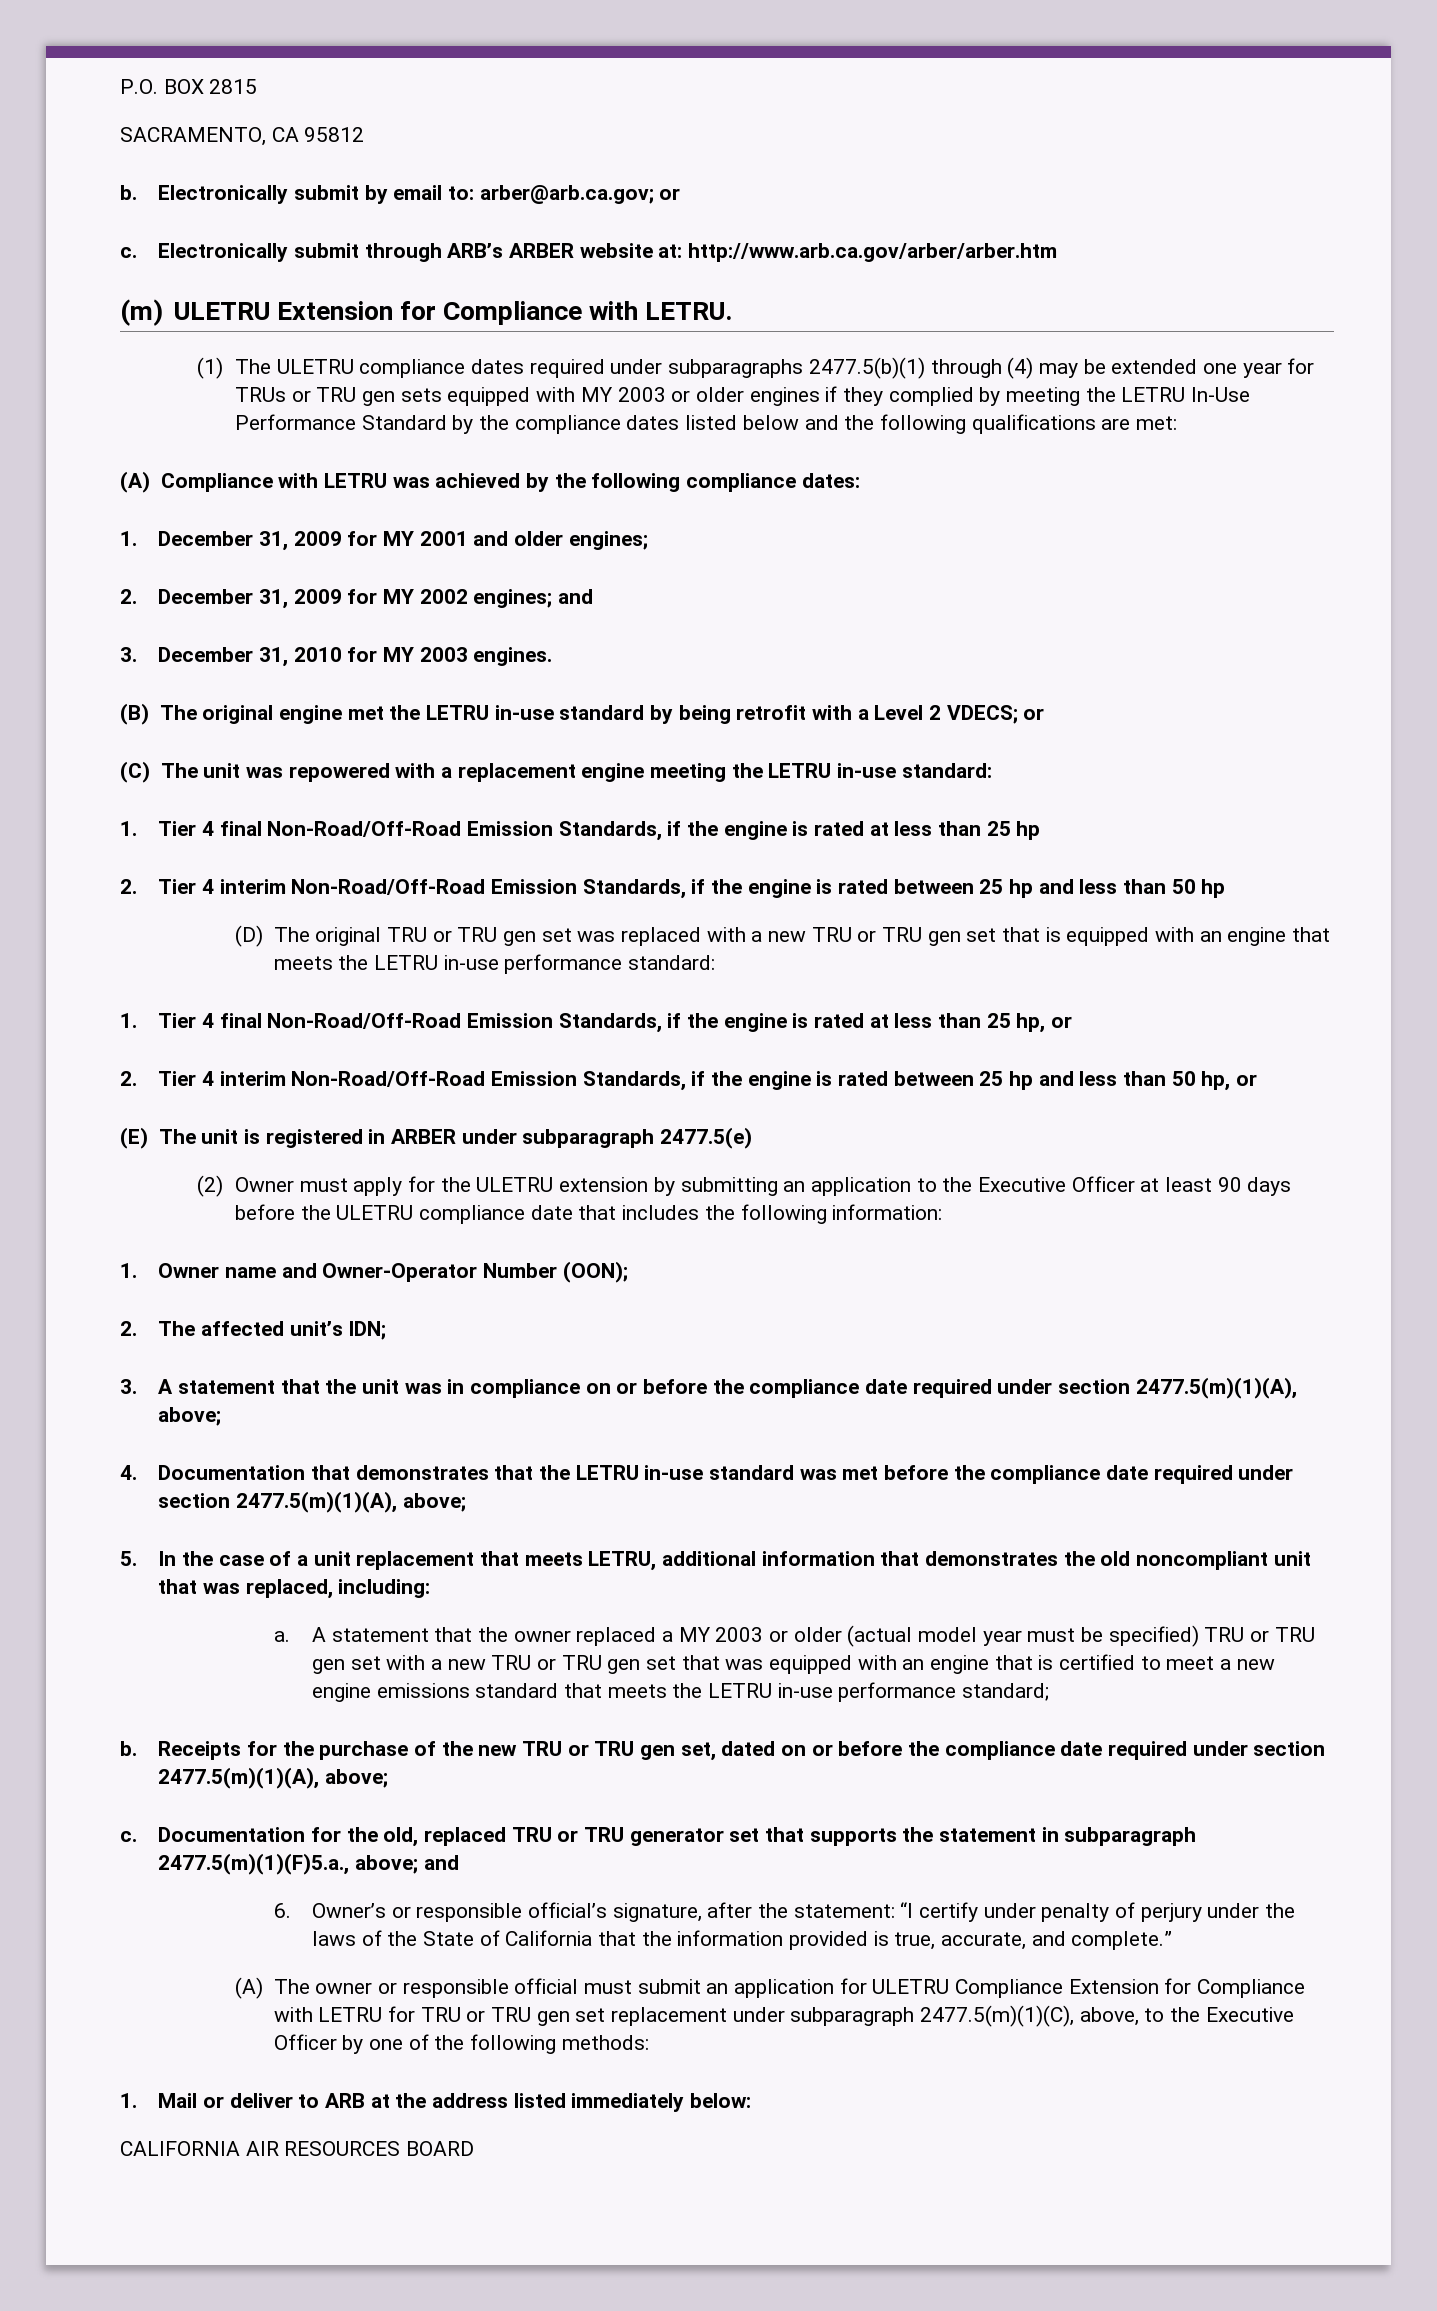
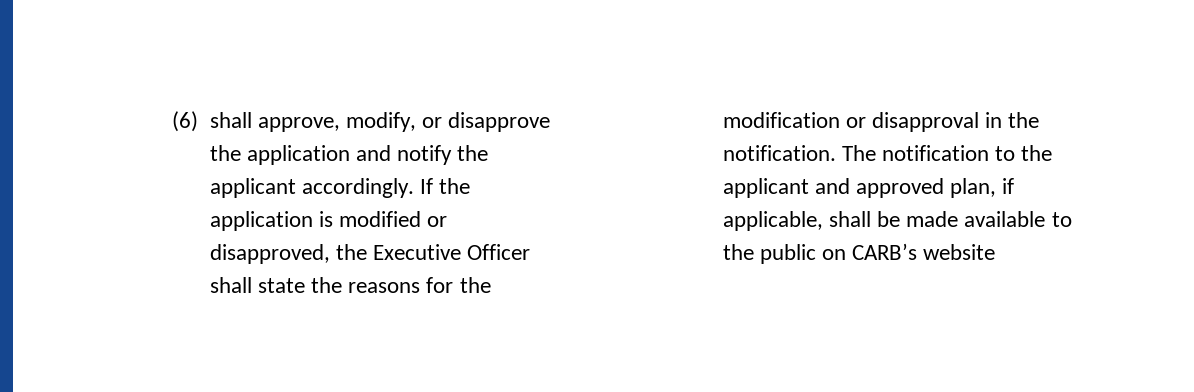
- P.O. BOX 2815
- SACRAMENTO, CA 95812
- b. Electronically submit by email to: arber@arb.ca.gov; or
- c. Electronically submit through ARB’s ARBER website at: http://www.arb.ca.gov/arber/arber.htm
- (m) ULETRU Extension for Compliance with LETRU.
- (1) The ULETRU compliance dates required under subparagraphs 2477.5(b)(1) through (4) may be extended one year for TRUs or TRU gen sets equipped with MY 2003 or older engines if they complied by meeting the LETRU In-Use Performance Standard by the compliance dates listed below and the following qualifications are met:
- (A) Compliance with LETRU was achieved by the following compliance dates:
- 1. December 31, 2009 for MY 2001 and older engines;
- 2. December 31, 2009 for MY 2002 engines; and
- 3. December 31, 2010 for MY 2003 engines.
- (B) The original engine met the LETRU in-use standard by being retrofit with a Level 2 VDECS; or
- (C) The unit was repowered with a replacement engine meeting the LETRU in-use standard:
- 1. Tier 4 final Non-Road/Off-Road Emission Standards, if the engine is rated at less than 25 hp
- 2. Tier 4 interim Non-Road/Off-Road Emission Standards, if the engine is rated between 25 hp and less than 50 hp
- (D) The original TRU or TRU gen set was replaced with a new TRU or TRU gen set that is equipped with an engine that meets the LETRU in-use performance standard:
- 1. Tier 4 final Non-Road/Off-Road Emission Standards, if the engine is rated at less than 25 hp, or
- 2. Tier 4 interim Non-Road/Off-Road Emission Standards, if the engine is rated between 25 hp and less than 50 hp, or
- (E) The unit is registered in ARBER under subparagraph 2477.5(e)
- (2) Owner must apply for the ULETRU extension by submitting an application to the Executive Officer at least 90 days before the ULETRU compliance date that includes the following information:
- 1. Owner name and Owner-Operator Number (OON);
- 2. The affected unit’s IDN;
- 3. A statement that the unit was in compliance on or before the compliance date required under section 2477.5(m)(1)(A), above;
- 4. Documentation that demonstrates that the LETRU in-use standard was met before the compliance date required under section 2477.5(m)(1)(A), above;
- 5. In the case of a unit replacement that meets LETRU, additional information that demonstrates the old noncompliant unit that was replaced, including:
- a. A statement that the owner replaced a MY 2003 or older (actual model year must be specified) TRU or TRU gen set with a new TRU or TRU gen set that was equipped with an engine that is certified to meet a new engine emissions standard that meets the LETRU in-use performance standard;
- b. Receipts for the purchase of the new TRU or TRU gen set, dated on or before the compliance date required under section 2477.5(m)(1)(A), above;
- c. Documentation for the old, replaced TRU or TRU generator set that supports the statement in subparagraph 2477.5(m)(1)(F)5.a., above; and
- 6. Owner’s or responsible official’s signature, after the statement: “I certify under penalty of perjury under the laws of the State of California that the information provided is true, accurate, and complete.”
- (A) The owner or responsible official must submit an application for ULETRU Compliance Extension for Compliance with LETRU for TRU or TRU gen set replacement under subparagraph 2477.5(m)(1)(C), above, to the Executive Officer by one of the following methods:
- 1. Mail or deliver to ARB at the address listed immediately below:
- CALIFORNIA AIR RESOURCES BOARD
+ (6) shall approve, modify, or disapprove the application and notify the applicant accordingly. If the application is modified or disapproved, the Executive Officer shall state the reasons for the modification or disapproval in the notification. The notification to the applicant and approved plan, if applicable, shall be made available to the public on CARB’s website

